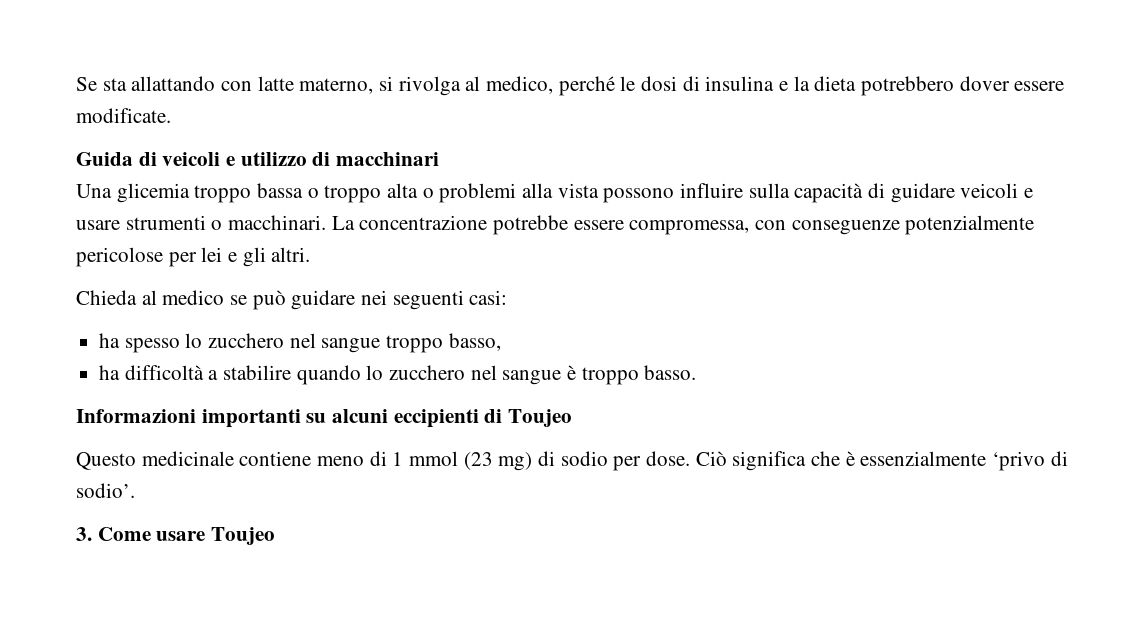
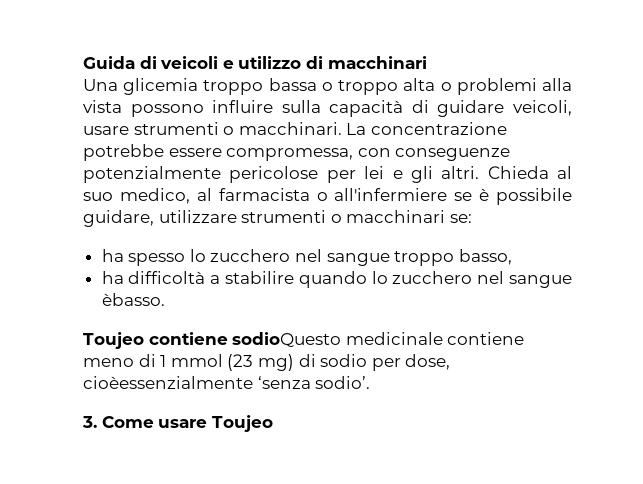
- Se sta allattando con latte materno, si rivolga al medico, perché le dosi di insulina e la dieta potrebbero dover essere modificate.
- Una glicemia troppo bassa o troppo alta o problemi alla vista possono influire sulla capacità di guidare veicoli e usare strumenti o macchinari.
+ Una glicemia troppo bassa o troppo alta o problemi alla vista possono influire sulla capacità di guidare veicoli, usare strumenti o macchinari.
- La concentrazione potrebbe essere compromessa, con conseguenze potenzialmente pericolose per lei e gli altri.
- Chieda al medico se può guidare nei seguenti casi:
+ La concentrazione potrebbe essere compromessa, con conseguenze potenzialmente pericolose per lei e gli altri. Chieda al suo medico, al farmacista o all'infermiere se è possibile guidare, utilizzare strumenti o macchinari se:
- ha difficoltà a stabilire quando lo zucchero nel sangue è troppo basso.
- Informazioni importanti su alcuni eccipienti di Toujeo
- Questo medicinale contiene meno di 1 mmol (23 mg) di sodio per dose. Ciò significa che è essenzialmente ‘privo di sodio’.
+ ha difficoltà a stabilire quando lo zucchero nel sangue èbasso.
+ Toujeo contiene sodioQuesto medicinale contiene meno di 1 mmol (23 mg) di sodio per dose, cioèessenzialmente ‘senza sodio’.

